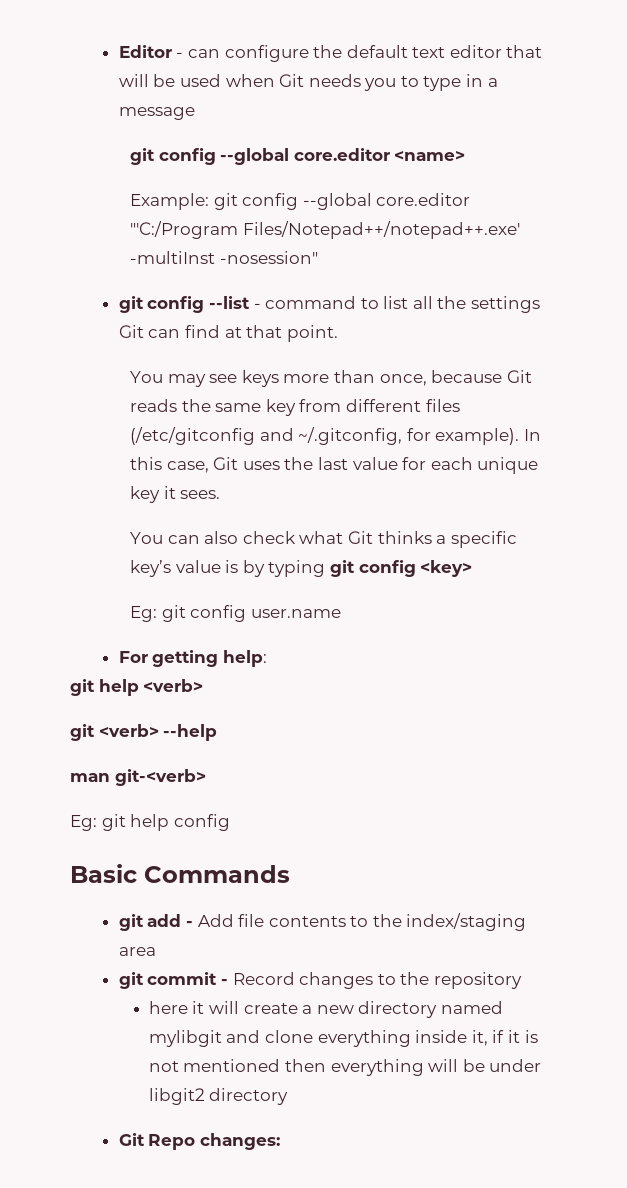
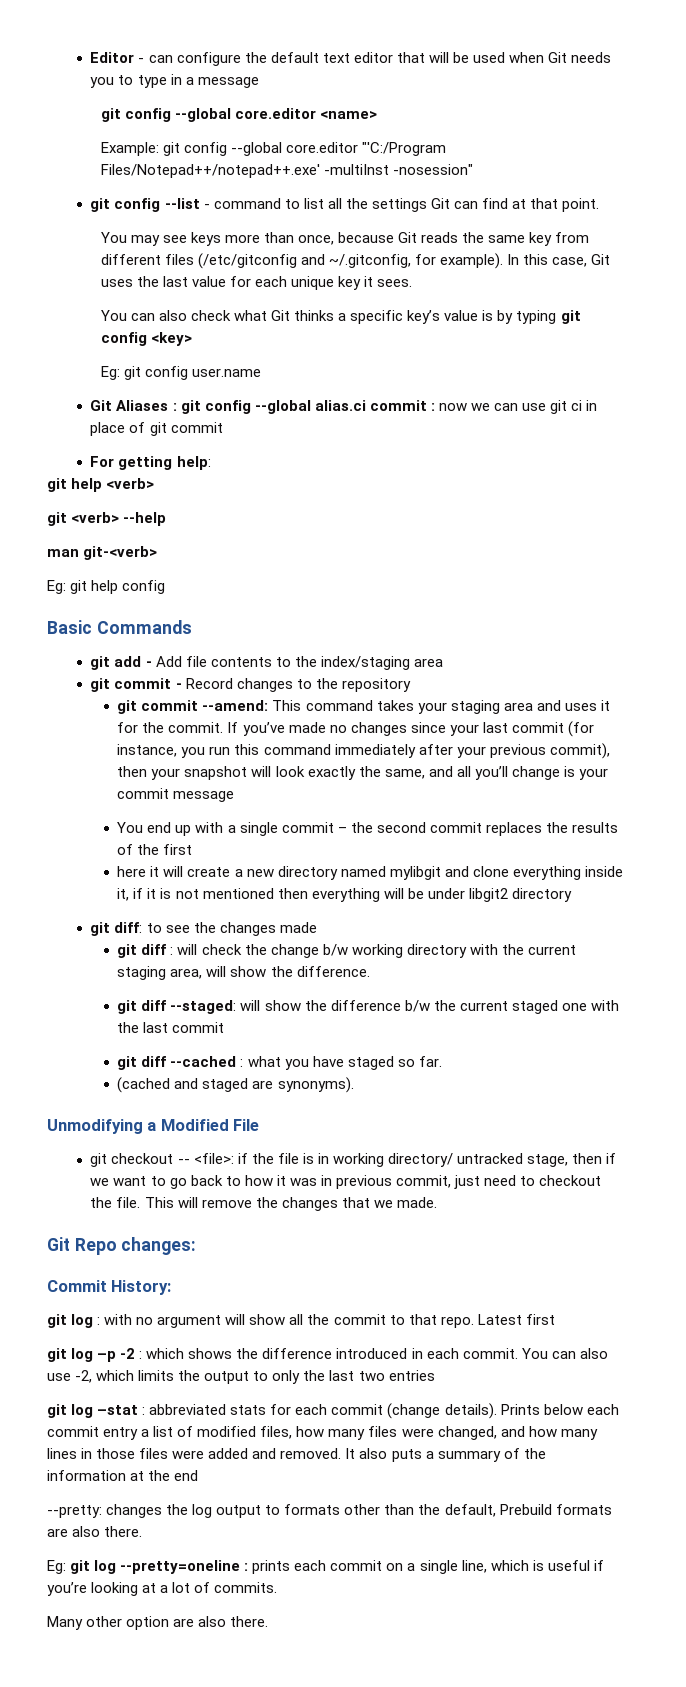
+ Git Aliases : git config --global alias.ci commit : now we can use git ci in place of git commit
+ git commit --amend: This command takes your staging area and uses it for the commit. If you’ve made no changes since your last commit (for instance, you run this command immediately after your previous commit), then your snapshot will look exactly the same, and all you’ll change is your commit message
+ You end up with a single commit – the second commit replaces the results of the first
+ git diff: to see the changes made
+ git diff : will check the change b/w working directory with the current staging area, will show the difference.
+ git diff --staged: will show the difference b/w the current staged one with the last commit
+ git diff --cached : what you have staged so far.
+ (cached and staged are synonyms).
+ Unmodifying a Modified File
+ git checkout -- <file>: if the file is in working directory/ untracked stage, then if we want to go back to how it was in previous commit, just need to checkout the file. This will remove the changes that we made.
  Git Repo changes:
+ Commit History:
+ git log : with no argument will show all the commit to that repo. Latest first
+ git log –p -2 : which shows the difference introduced in each commit. You can also use -2, which limits the output to only the last two entries
+ git log –stat : abbreviated stats for each commit (change details). Prints below each commit entry a list of modified files, how many files were changed, and how many lines in those files were added and removed. It also puts a summary of the information at the end
+ --pretty: changes the log output to formats other than the default, Prebuild formats are also there.
+ Eg: git log --pretty=oneline : prints each commit on a single line, which is useful if you’re looking at a lot of commits.
+ Many other option are also there.

